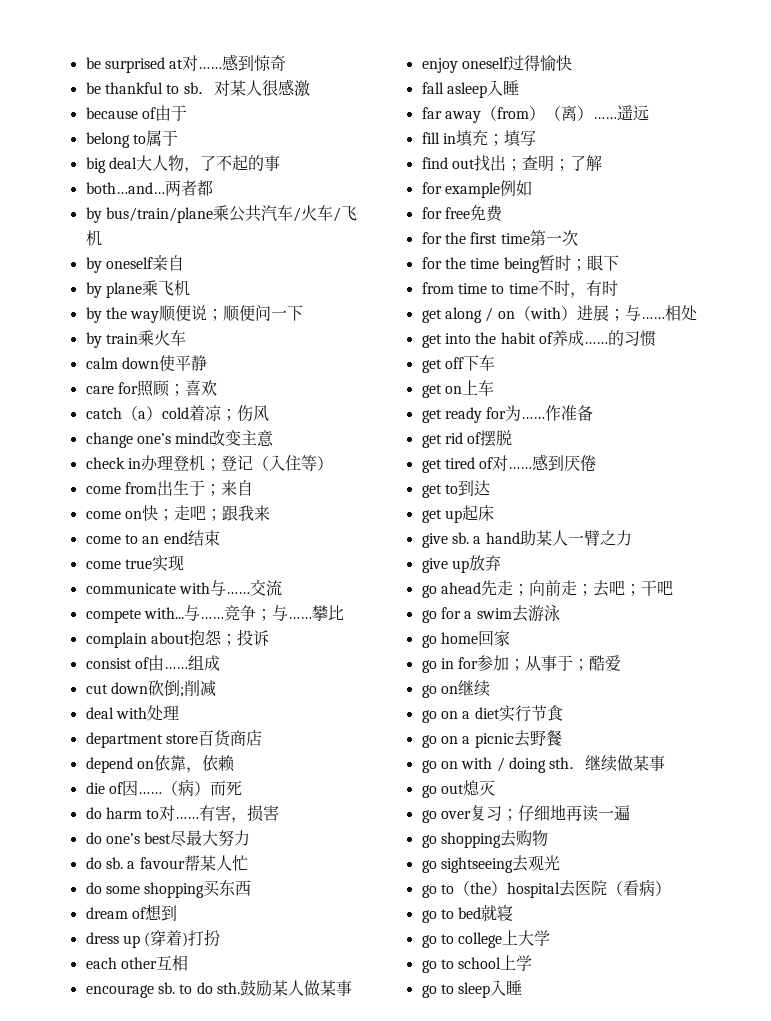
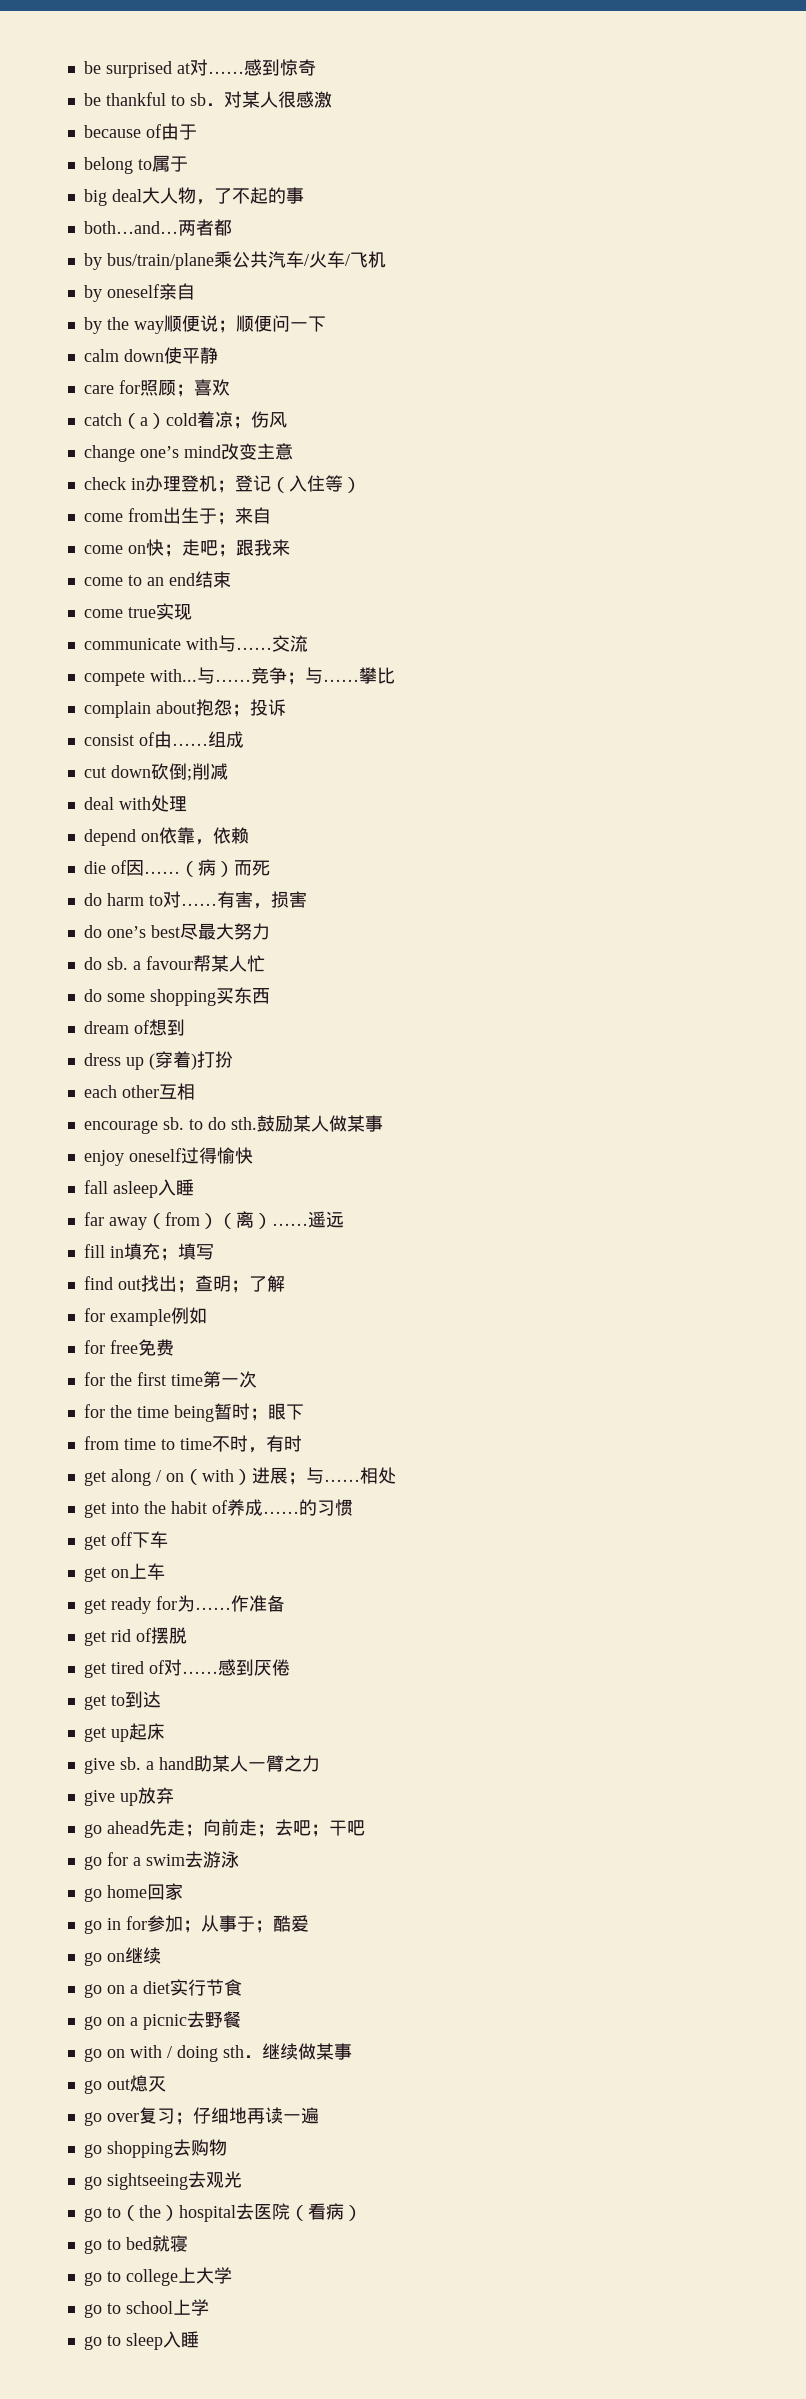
- by plane乘飞机
- by train乘火车
- department store百货商店

